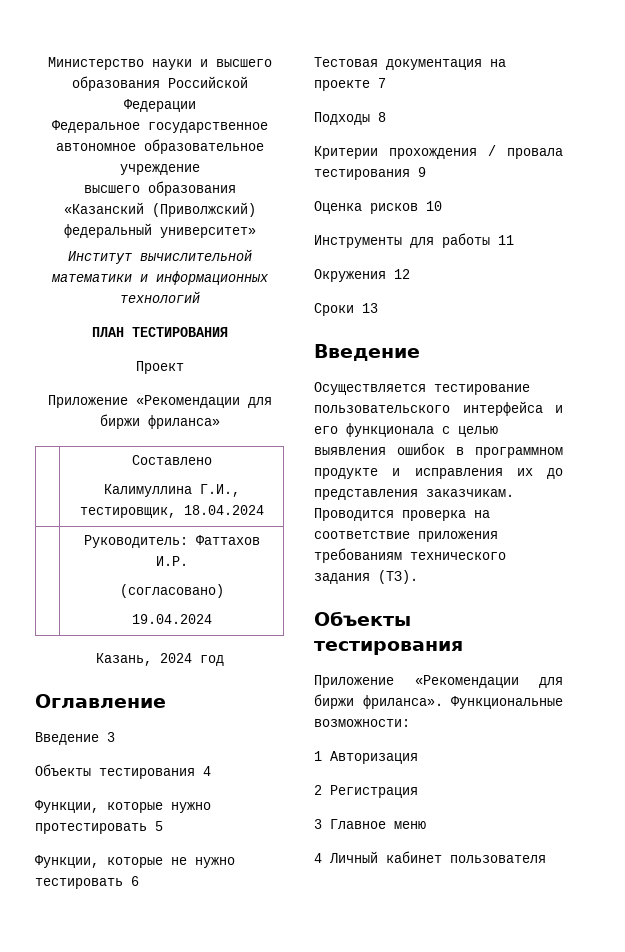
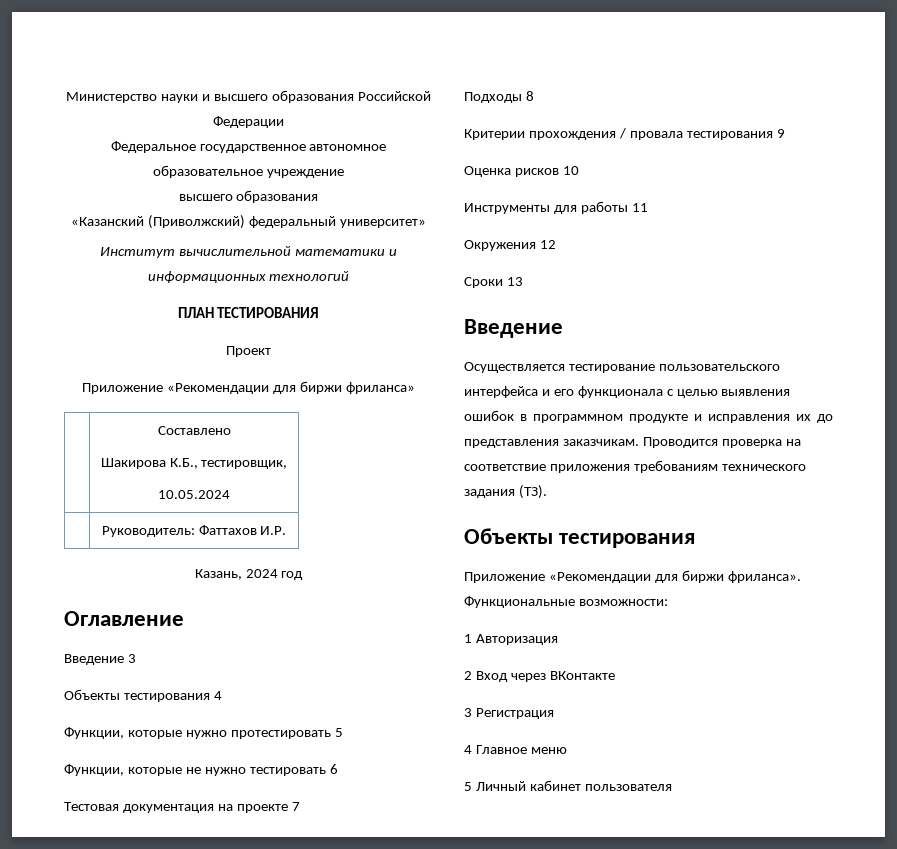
  | Составлено
- Калимуллина Г.И., тестировщик, 18.04.2024
+ Шакирова К.Б., тестировщик,
+ 10.05.2024
  | Руководитель: Фаттахов И.Р.
- (согласовано)
- 19.04.2024
- 2 Регистрация
+ 2 Вход через ВКонтакте
+ 3 Регистрация
- 3 Главное меню
+ 4 Главное меню
- 4 Личный кабинет пользователя
+ 5 Личный кабинет пользователя

